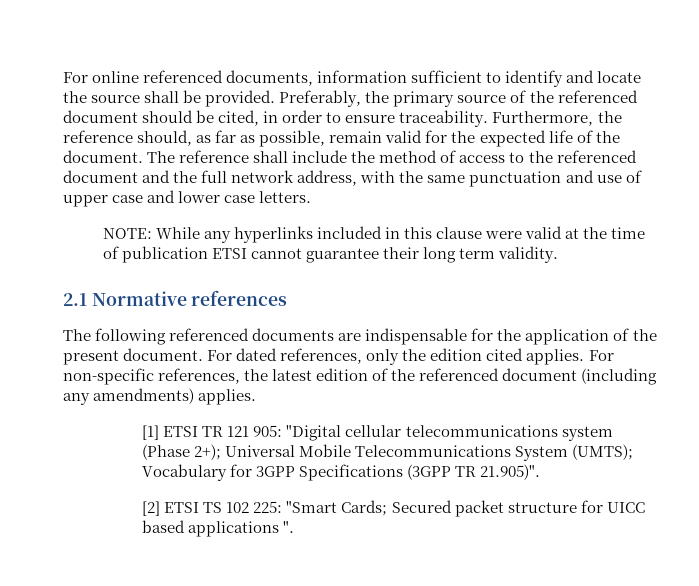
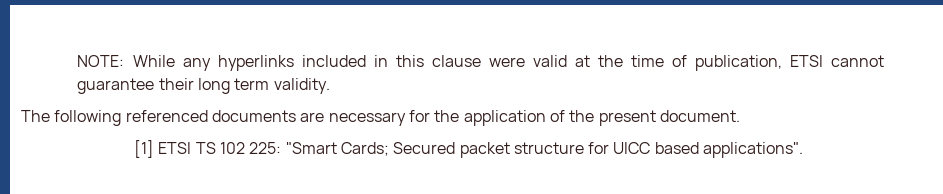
- For online referenced documents, information sufficient to identify and locate the source shall be provided. Preferably, the primary source of the referenced document should be cited, in order to ensure traceability. Furthermore, the reference should, as far as possible, remain valid for the expected life of the document. The reference shall include the method of access to the referenced document and the full network address, with the same punctuation and use of upper case and lower case letters.
- NOTE: While any hyperlinks included in this clause were valid at the time of publication ETSI cannot guarantee their long term validity.
+ NOTE: While any hyperlinks included in this clause were valid at the time of publication, ETSI cannot guarantee their long term validity.
- 2.1 Normative references
- The following referenced documents are indispensable for the application of the present document. For dated references, only the edition cited applies. For non-specific references, the latest edition of the referenced document (including any amendments) applies.
- [1] ETSI TR 121 905: "Digital cellular telecommunications system (Phase 2+); Universal Mobile Telecommunications System (UMTS); Vocabulary for 3GPP Specifications (3GPP TR 21.905)".
- [2] ETSI TS 102 225: "Smart Cards; Secured packet structure for UICC based applications ".
+ The following referenced documents are necessary for the application of the present document.
+ [1] ETSI TS 102 225: "Smart Cards; Secured packet structure for UICC based applications".

